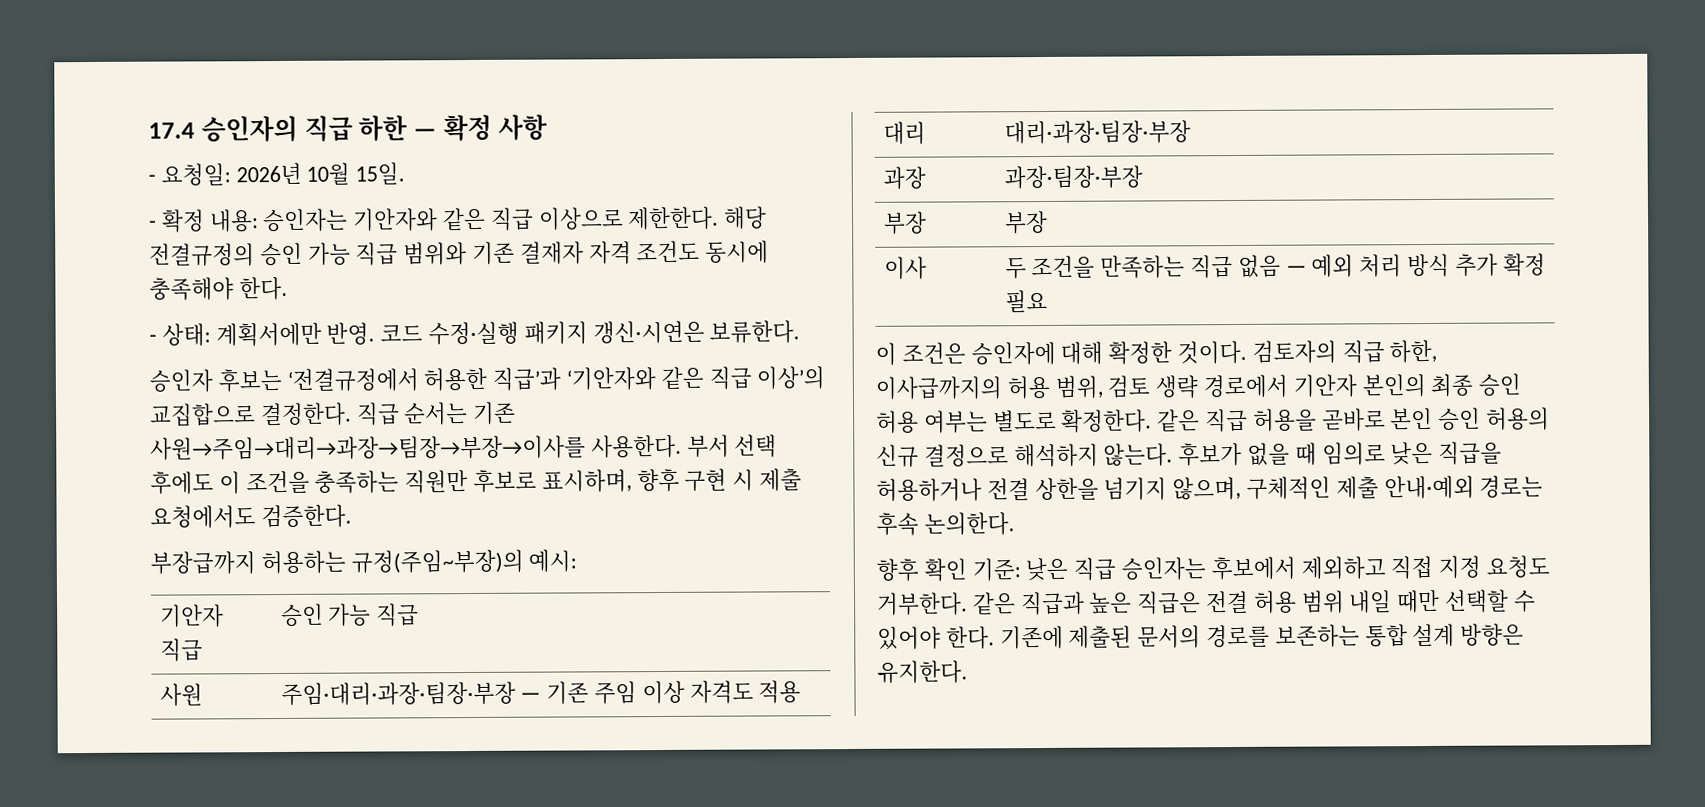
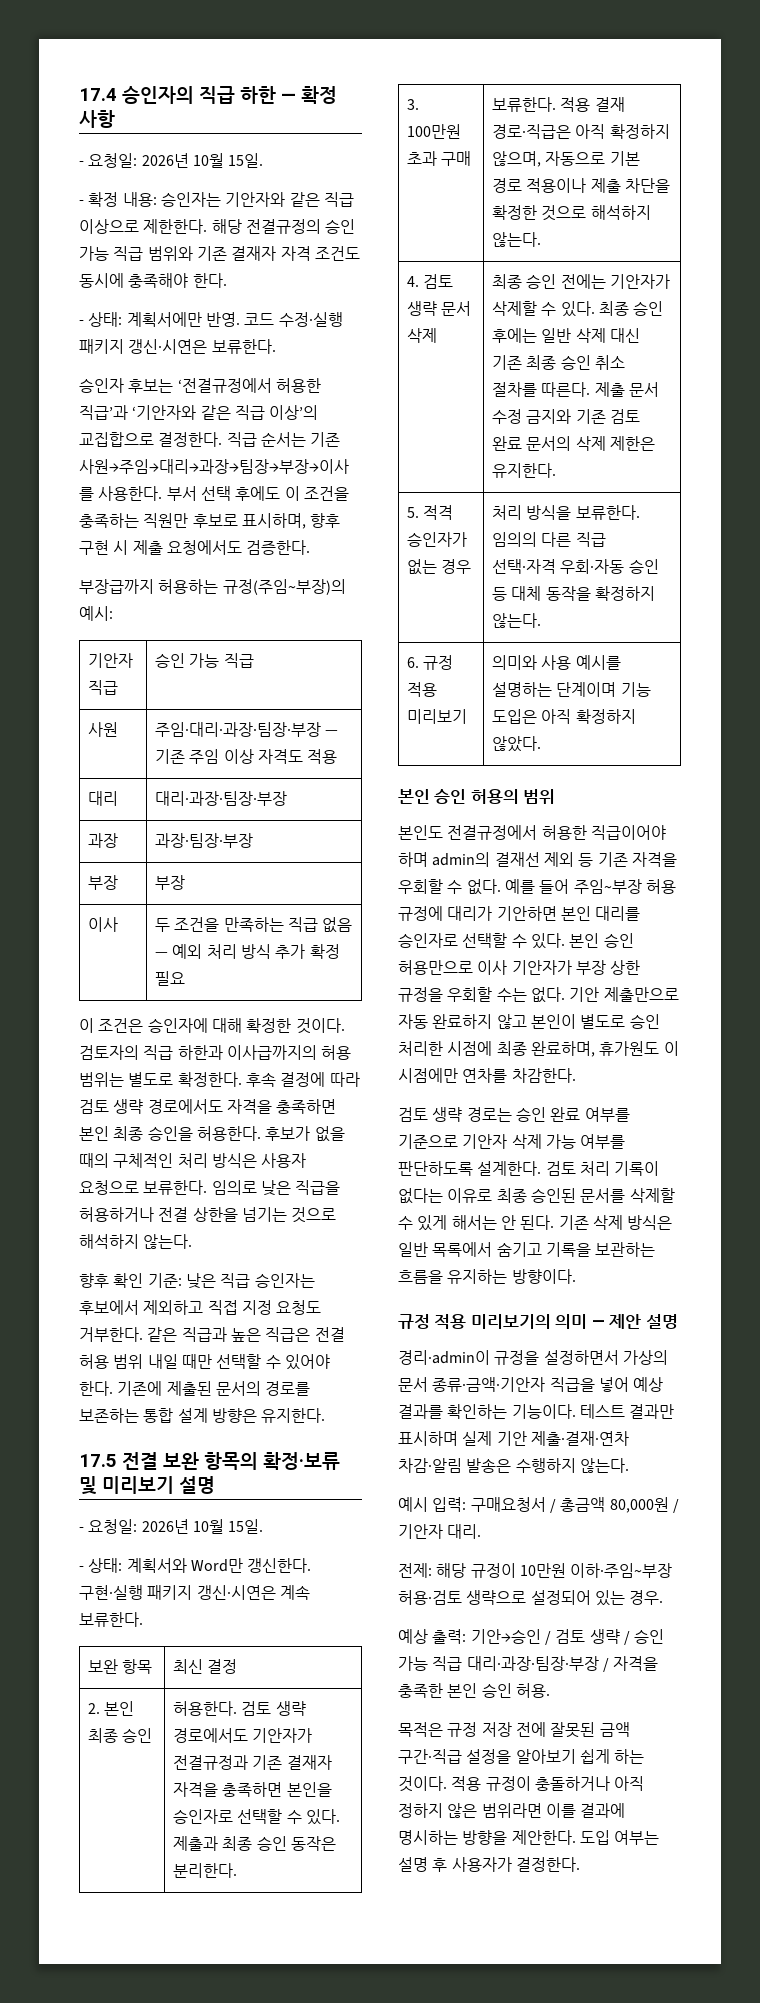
- 검토자의 직급 하한, 이사급까지의 허용 범위, 검토 생략 경로에서 기안자 본인의 최종 승인 허용 여부는 별도로 확정한다. 같은 직급 허용을 곧바로 본인 승인 허용의 신규 결정으로 해석하지 않는다. 후보가 없을 때 임의로 낮은 직급을 허용하거나 전결 상한을 넘기지 않으며, 구체적인 제출 안내·예외 경로는 후속 논의한다.
+ 검토자의 직급 하한과 이사급까지의 허용 범위는 별도로 확정한다. 후속 결정에 따라 검토 생략 경로에서도 자격을 충족하면 본인 최종 승인을 허용한다. 후보가 없을 때의 구체적인 처리 방식은 사용자 요청으로 보류한다. 임의로 낮은 직급을 허용하거나 전결 상한을 넘기는 것으로 해석하지 않는다.
+ 17.5 전결 보완 항목의 확정·보류 및 미리보기 설명
+ - 요청일: 2026년 10월 15일.
+ - 상태: 계획서와 Word만 갱신한다. 구현·실행 패키지 갱신·시연은 계속 보류한다.
+ 보완 항목 | 최신 결정
+ 2. 본인 최종 승인 | 허용한다. 검토 생략 경로에서도 기안자가 전결규정과 기존 결재자 자격을 충족하면 본인을 승인자로 선택할 수 있다. 제출과 최종 승인 동작은 분리한다.
+ 3. 100만원 초과 구매 | 보류한다. 적용 결재 경로·직급은 아직 확정하지 않으며, 자동으로 기본 경로 적용이나 제출 차단을 확정한 것으로 해석하지 않는다.
+ 4. 검토 생략 문서 삭제 | 최종 승인 전에는 기안자가 삭제할 수 있다. 최종 승인 후에는 일반 삭제 대신 기존 최종 승인 취소 절차를 따른다. 제출 문서 수정 금지와 기존 검토 완료 문서의 삭제 제한은 유지한다.
+ 5. 적격 승인자가 없는 경우 | 처리 방식을 보류한다. 임의의 다른 직급 선택·자격 우회·자동 승인 등 대체 동작을 확정하지 않는다.
+ 6. 규정 적용 미리보기 | 의미와 사용 예시를 설명하는 단계이며 기능 도입은 아직 확정하지 않았다.
+ 본인 승인 허용의 범위
+ 본인도 전결규정에서 허용한 직급이어야 하며 admin의 결재선 제외 등 기존 자격을 우회할 수 없다. 예를 들어 주임~부장 허용 규정에 대리가 기안하면 본인 대리를 승인자로 선택할 수 있다. 본인 승인 허용만으로 이사 기안자가 부장 상한 규정을 우회할 수는 없다. 기안 제출만으로 자동 완료하지 않고 본인이 별도로 승인 처리한 시점에 최종 완료하며, 휴가원도 이 시점에만 연차를 차감한다.
+ 검토 생략 경로는 승인 완료 여부를 기준으로 기안자 삭제 가능 여부를 판단하도록 설계한다. 검토 처리 기록이 없다는 이유로 최종 승인된 문서를 삭제할 수 있게 해서는 안 된다. 기존 삭제 방식은 일반 목록에서 숨기고 기록을 보관하는 흐름을 유지하는 방향이다.
+ 규정 적용 미리보기의 의미 — 제안 설명
+ 경리·admin이 규정을 설정하면서 가상의 문서 종류·금액·기안자 직급을 넣어 예상 결과를 확인하는 기능이다. 테스트 결과만 표시하며 실제 기안 제출·결재·연차 차감·알림 발송은 수행하지 않는다.
+ 예시 입력: 구매요청서 / 총금액 80,000원 / 기안자 대리.
+ 전제: 해당 규정이 10만원 이하·주임~부장 허용·검토 생략으로 설정되어 있는 경우.
+ 예상 출력: 기안→승인 / 검토 생략 / 승인 가능 직급 대리·과장·팀장·부장 / 자격을 충족한 본인 승인 허용.
+ 목적은 규정 저장 전에 잘못된 금액 구간·직급 설정을 알아보기 쉽게 하는 것이다. 적용 규정이 충돌하거나 아직 정하지 않은 범위라면 이를 결과에 명시하는 방향을 제안한다. 도입 여부는 설명 후 사용자가 결정한다.

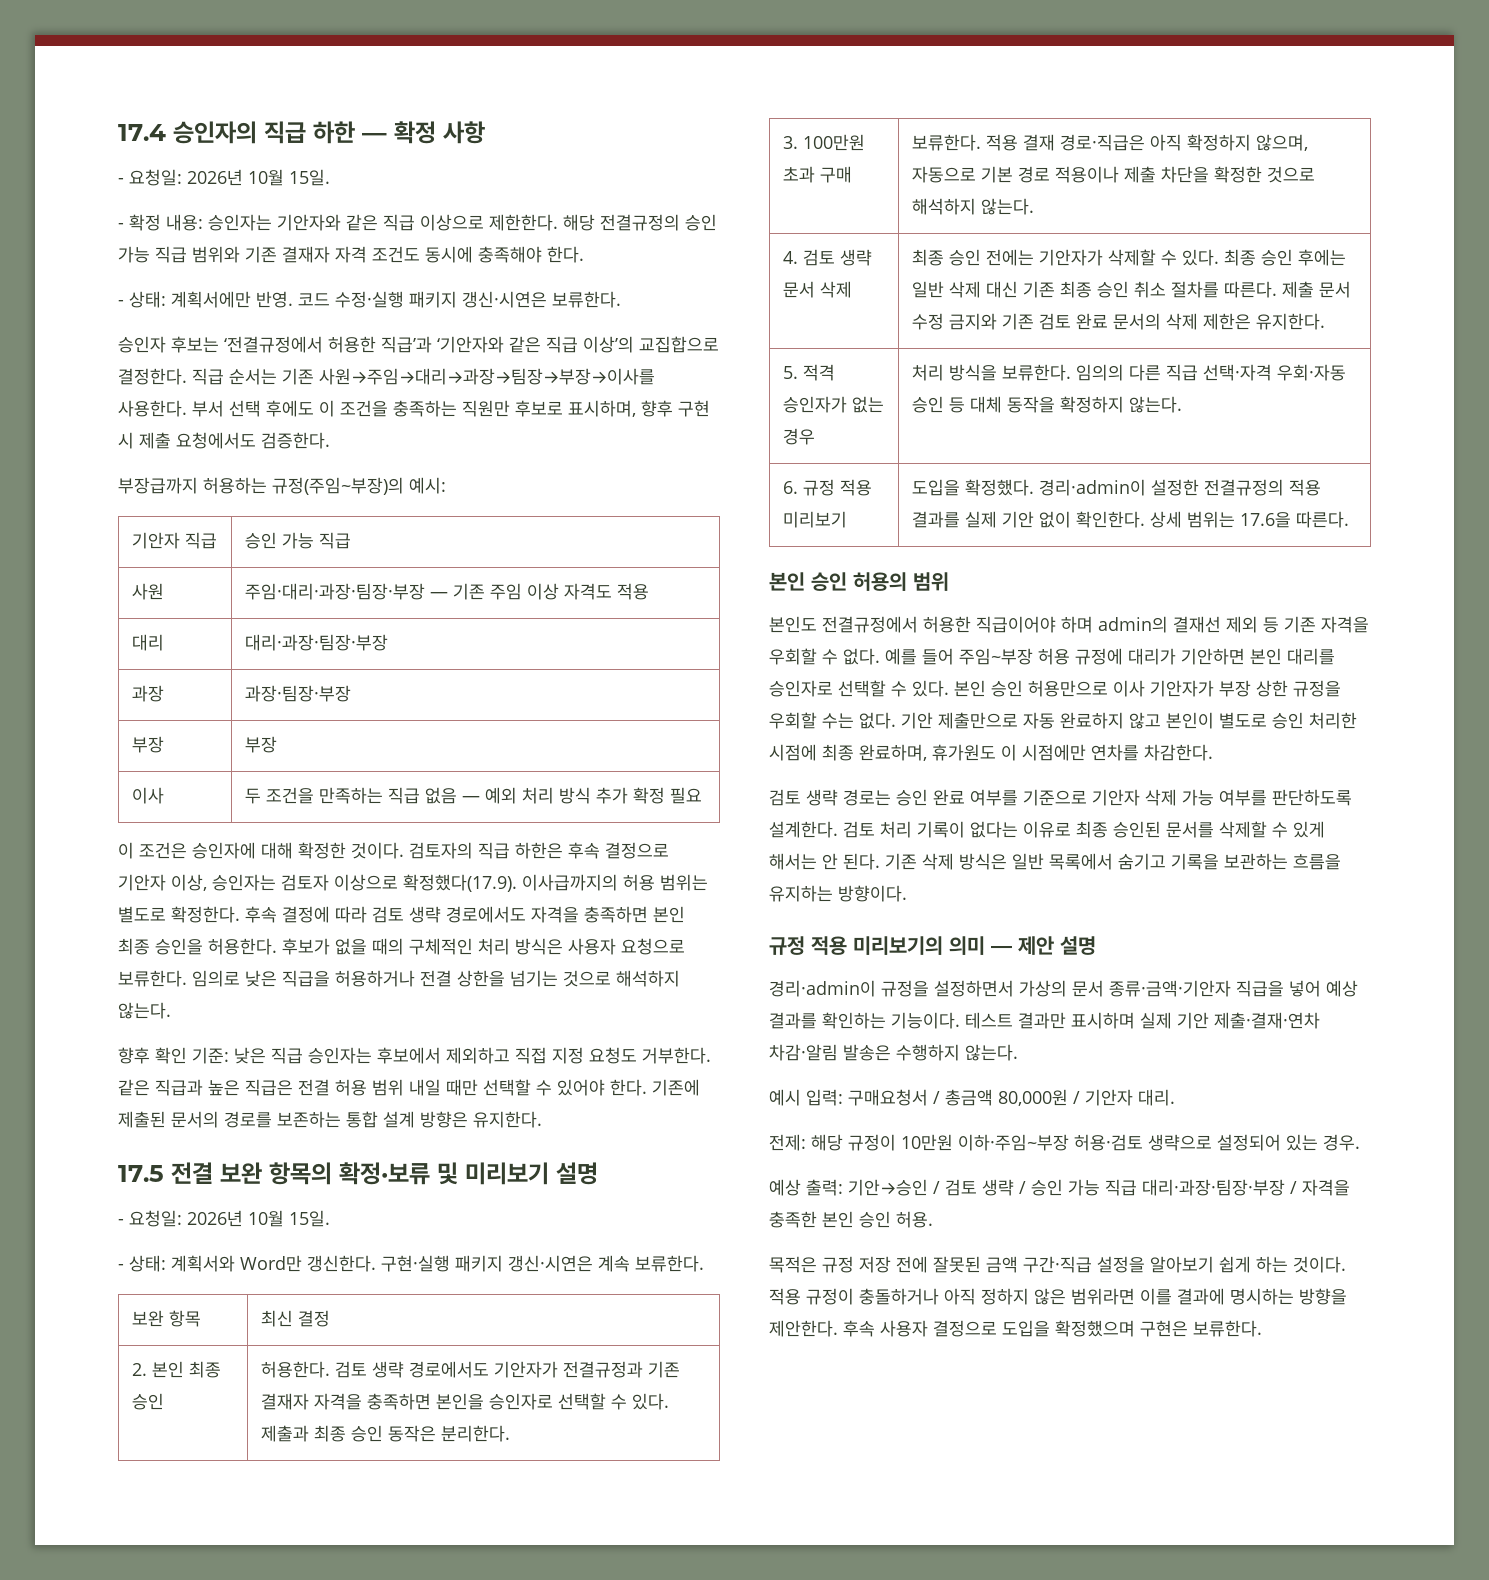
- 검토자의 직급 하한과 이사급까지의 허용 범위는 별도로 확정한다.
+ 검토자의 직급 하한은 후속 결정으로 기안자 이상, 승인자는 검토자 이상으로 확정했다(17.9). 이사급까지의 허용 범위는 별도로 확정한다.
- 6. 규정 적용 미리보기 | 의미와 사용 예시를 설명하는 단계이며 기능 도입은 아직 확정하지 않았다.
+ 6. 규정 적용 미리보기 | 도입을 확정했다. 경리·admin이 설정한 전결규정의 적용 결과를 실제 기안 없이 확인한다. 상세 범위는 17.6을 따른다.
- 도입 여부는 설명 후 사용자가 결정한다.
+ 후속 사용자 결정으로 도입을 확정했으며 구현은 보류한다.

